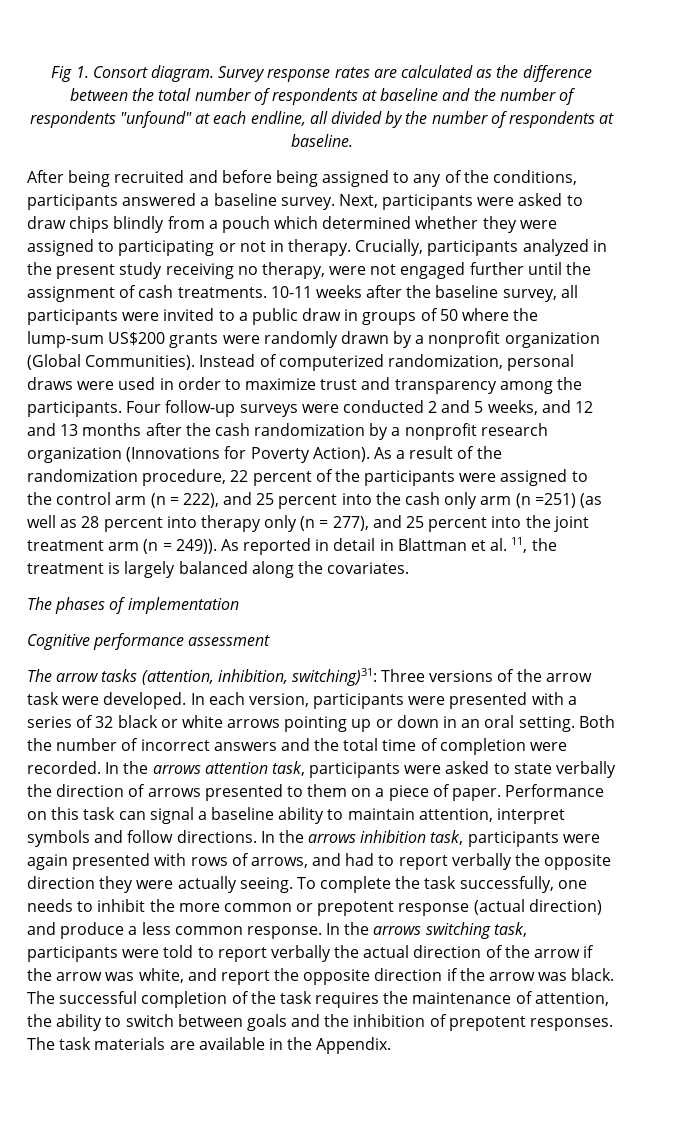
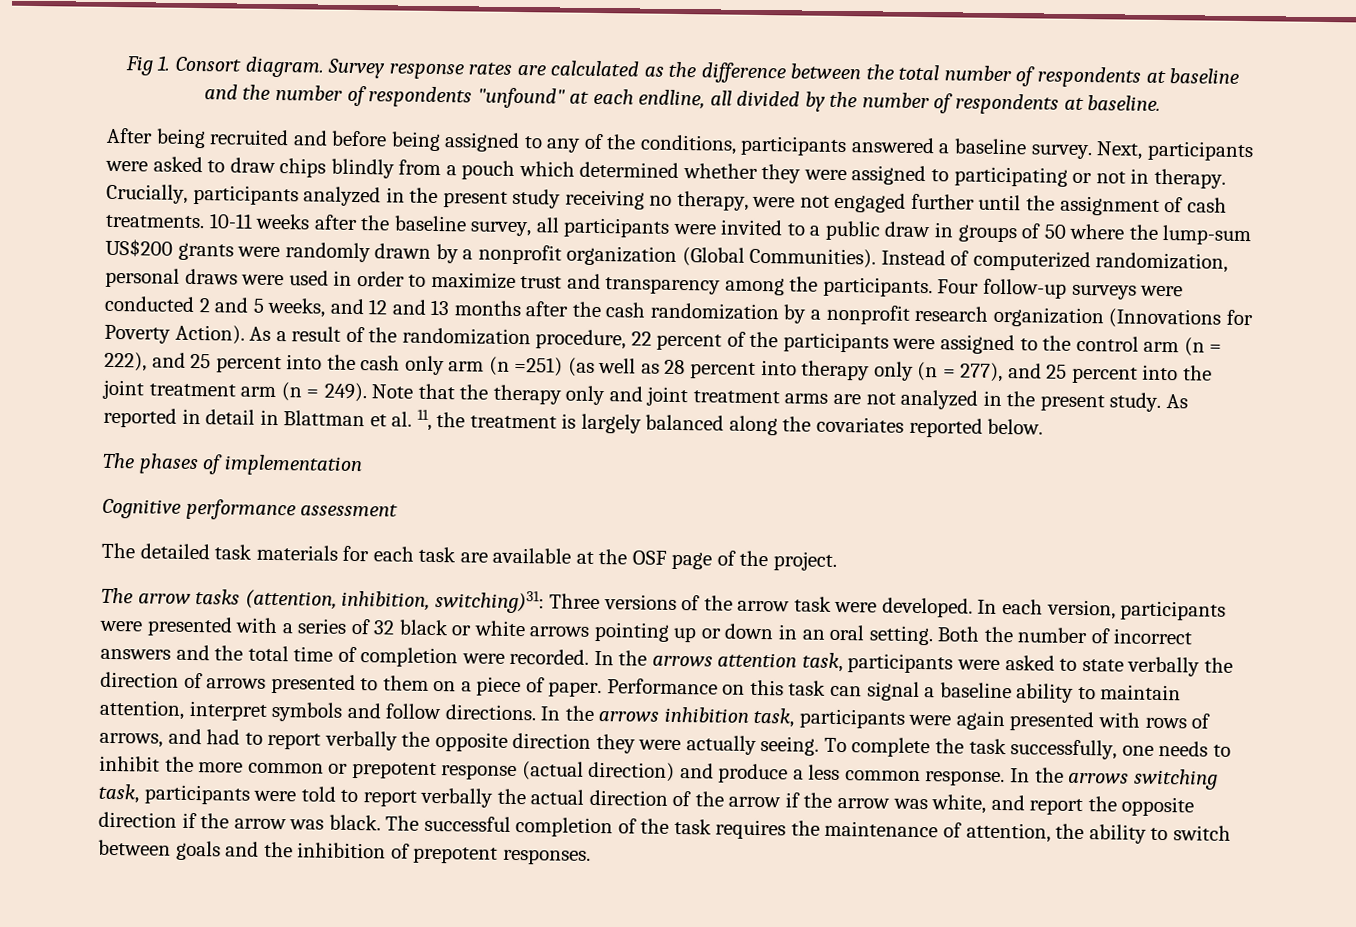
- As a result of the randomization procedure, 22 percent of the participants were assigned to the control arm (n = 222), and 25 percent into the cash only arm (n =251) (as well as 28 percent into therapy only (n = 277), and 25 percent into the joint treatment arm (n = 249)).
+ As a result of the randomization procedure, 22 percent of the participants were assigned to the control arm (n = 222), and 25 percent into the cash only arm (n =251) (as well as 28 percent into therapy only (n = 277), and 25 percent into the joint treatment arm (n = 249). Note that the therapy only and joint treatment arms are not analyzed in the present study.
- As reported in detail in Blattman et al. 11, the treatment is largely balanced along the covariates.
+ As reported in detail in Blattman et al. 11, the treatment is largely balanced along the covariates reported below.
+ The detailed task materials for each task are available at the OSF page of the project.
- The task materials are available in the Appendix.

